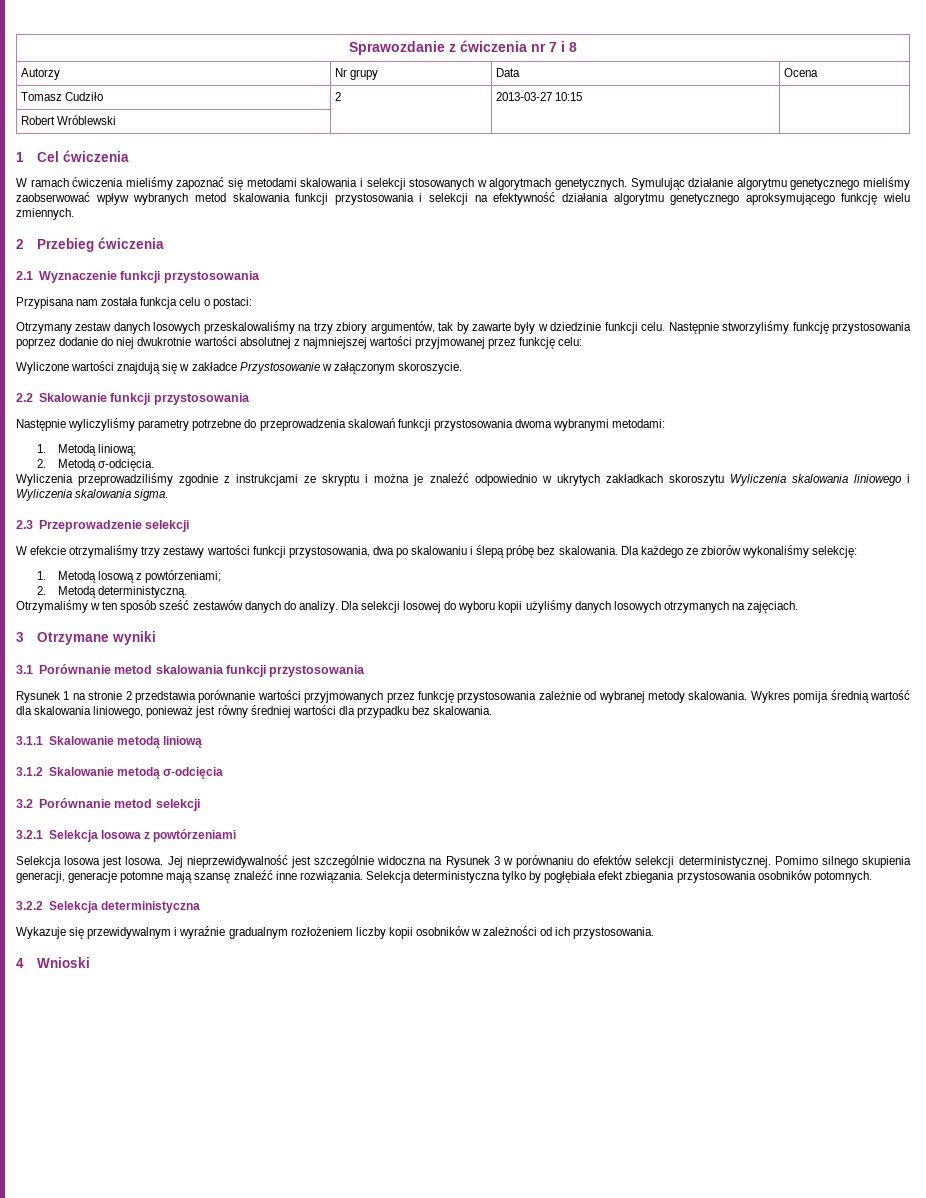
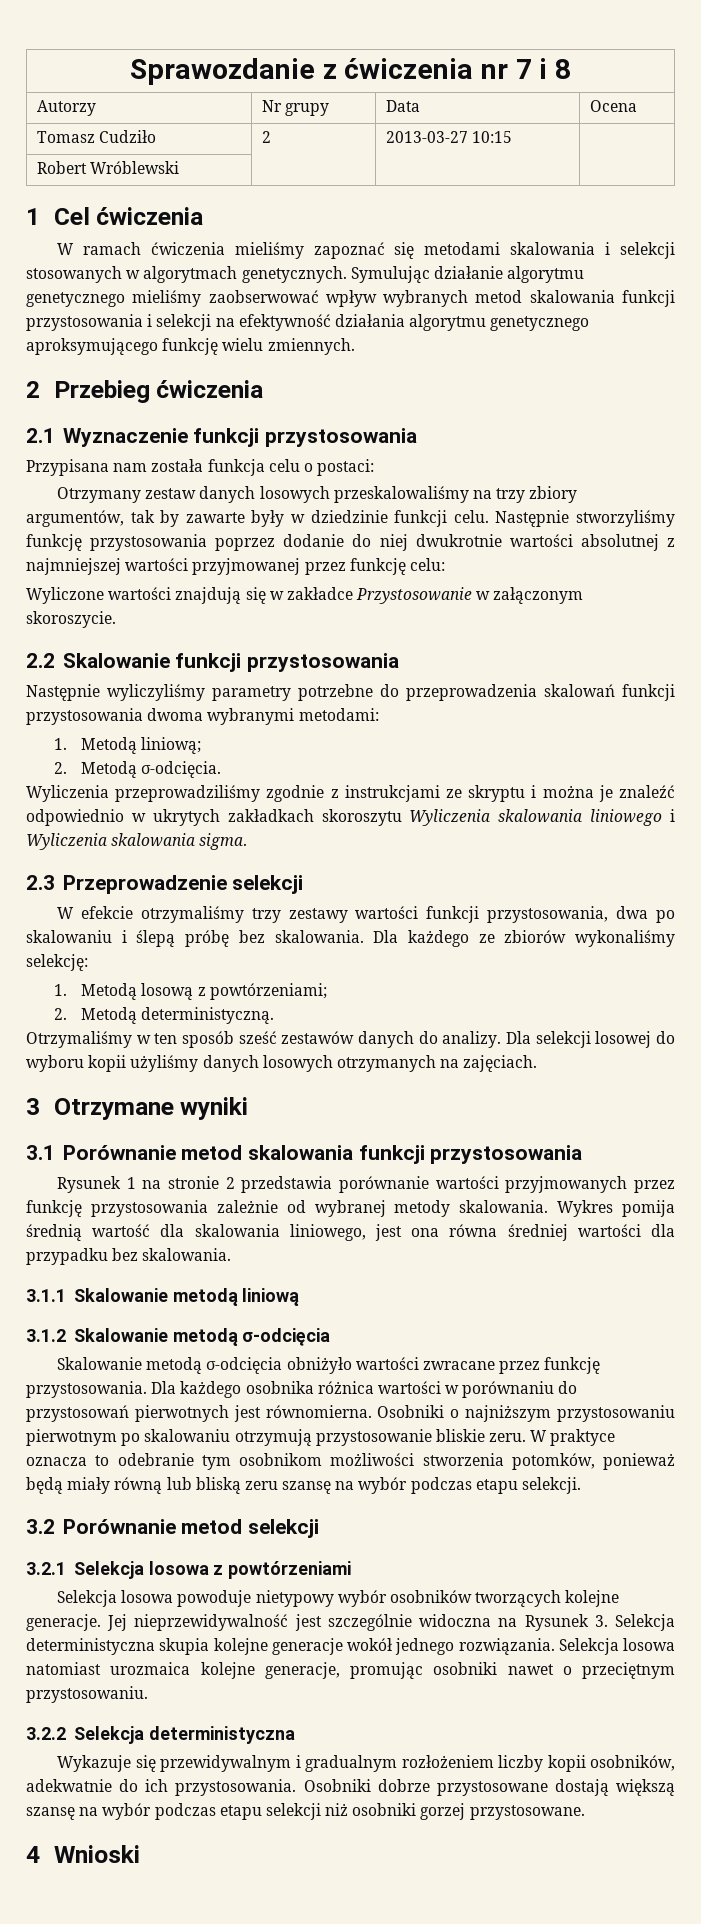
- Wykres pomija średnią wartość dla skalowania liniowego, ponieważ jest równy średniej wartości dla przypadku bez skalowania.
+ Wykres pomija średnią wartość dla skalowania liniowego, jest ona równa średniej wartości dla przypadku bez skalowania.
+ Skalowanie metodą σ-odcięcia obniżyło wartości zwracane przez funkcję przystosowania. Dla każdego osobnika różnica wartości w porównaniu do przystosowań pierwotnych jest równomierna. Osobniki o najniższym przystosowaniu pierwotnym po skalowaniu otrzymują przystosowanie bliskie zeru. W praktyce oznacza to odebranie tym osobnikom możliwości stworzenia potomków, ponieważ będą miały równą lub bliską zeru szansę na wybór podczas etapu selekcji.
- Selekcja losowa jest losowa.
+ Selekcja losowa powoduje nietypowy wybór osobników tworzących kolejne generacje.
- Jej nieprzewidywalność jest szczególnie widoczna na Rysunek 3 w porównaniu do efektów selekcji deterministycznej. Pomimo silnego skupienia generacji, generacje potomne mają szansę znaleźć inne rozwiązania. Selekcja deterministyczna tylko by pogłębiała efekt zbiegania przystosowania osobników potomnych.
+ Jej nieprzewidywalność jest szczególnie widoczna na Rysunek 3. Selekcja deterministyczna skupia kolejne generacje wokół jednego rozwiązania. Selekcja losowa natomiast urozmaica kolejne generacje, promując osobniki nawet o przeciętnym przystosowaniu.
- Wykazuje się przewidywalnym i wyraźnie gradualnym rozłożeniem liczby kopii osobników w zależności od ich przystosowania.
+ Wykazuje się przewidywalnym i gradualnym rozłożeniem liczby kopii osobników, adekwatnie do ich przystosowania. Osobniki dobrze przystosowane dostają większą szansę na wybór podczas etapu selekcji niż osobniki gorzej przystosowane.

